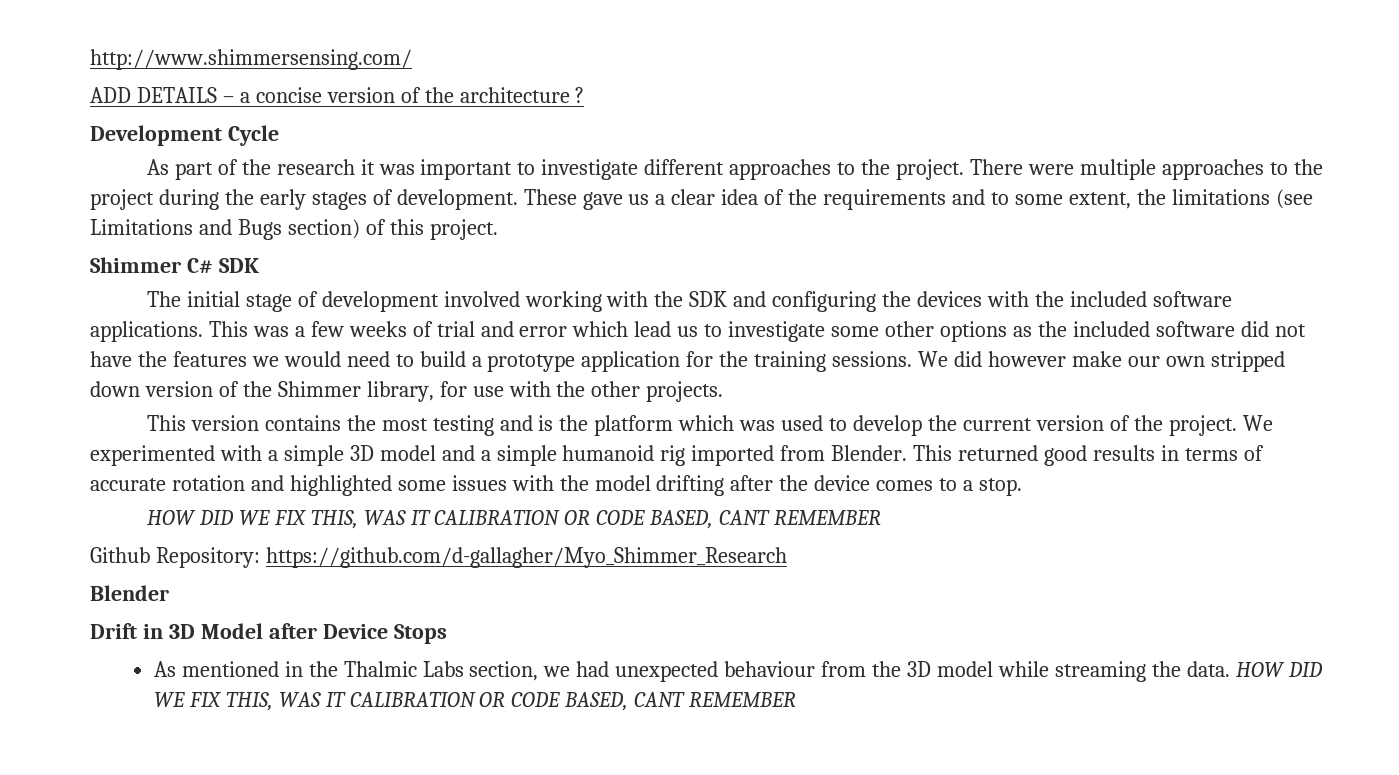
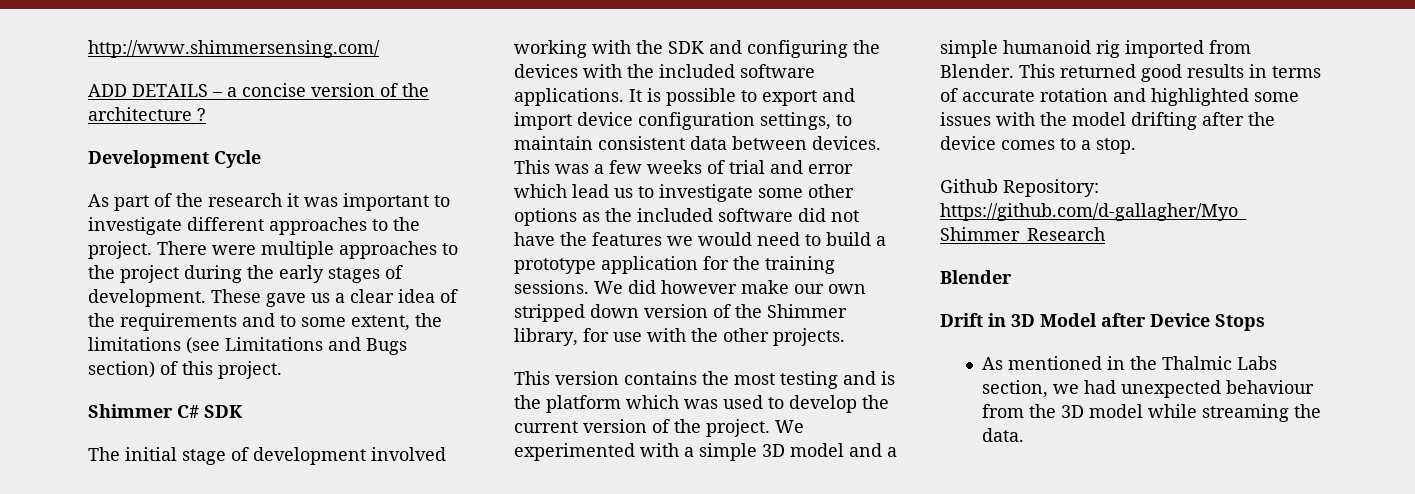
+ It is possible to export and import device configuration settings, to maintain consistent data between devices.
  This returned good results in terms of accurate rotation and highlighted some issues with the model drifting after the device comes to a stop.
- HOW DID WE FIX THIS, WAS IT CALIBRATION OR CODE BASED, CANT REMEMBER
- As mentioned in the Thalmic Labs section, we had unexpected behaviour from the 3D model while streaming the data. HOW DID WE FIX THIS, WAS IT CALIBRATION OR CODE BASED, CANT REMEMBER
+ As mentioned in the Thalmic Labs section, we had unexpected behaviour from the 3D model while streaming the data.

